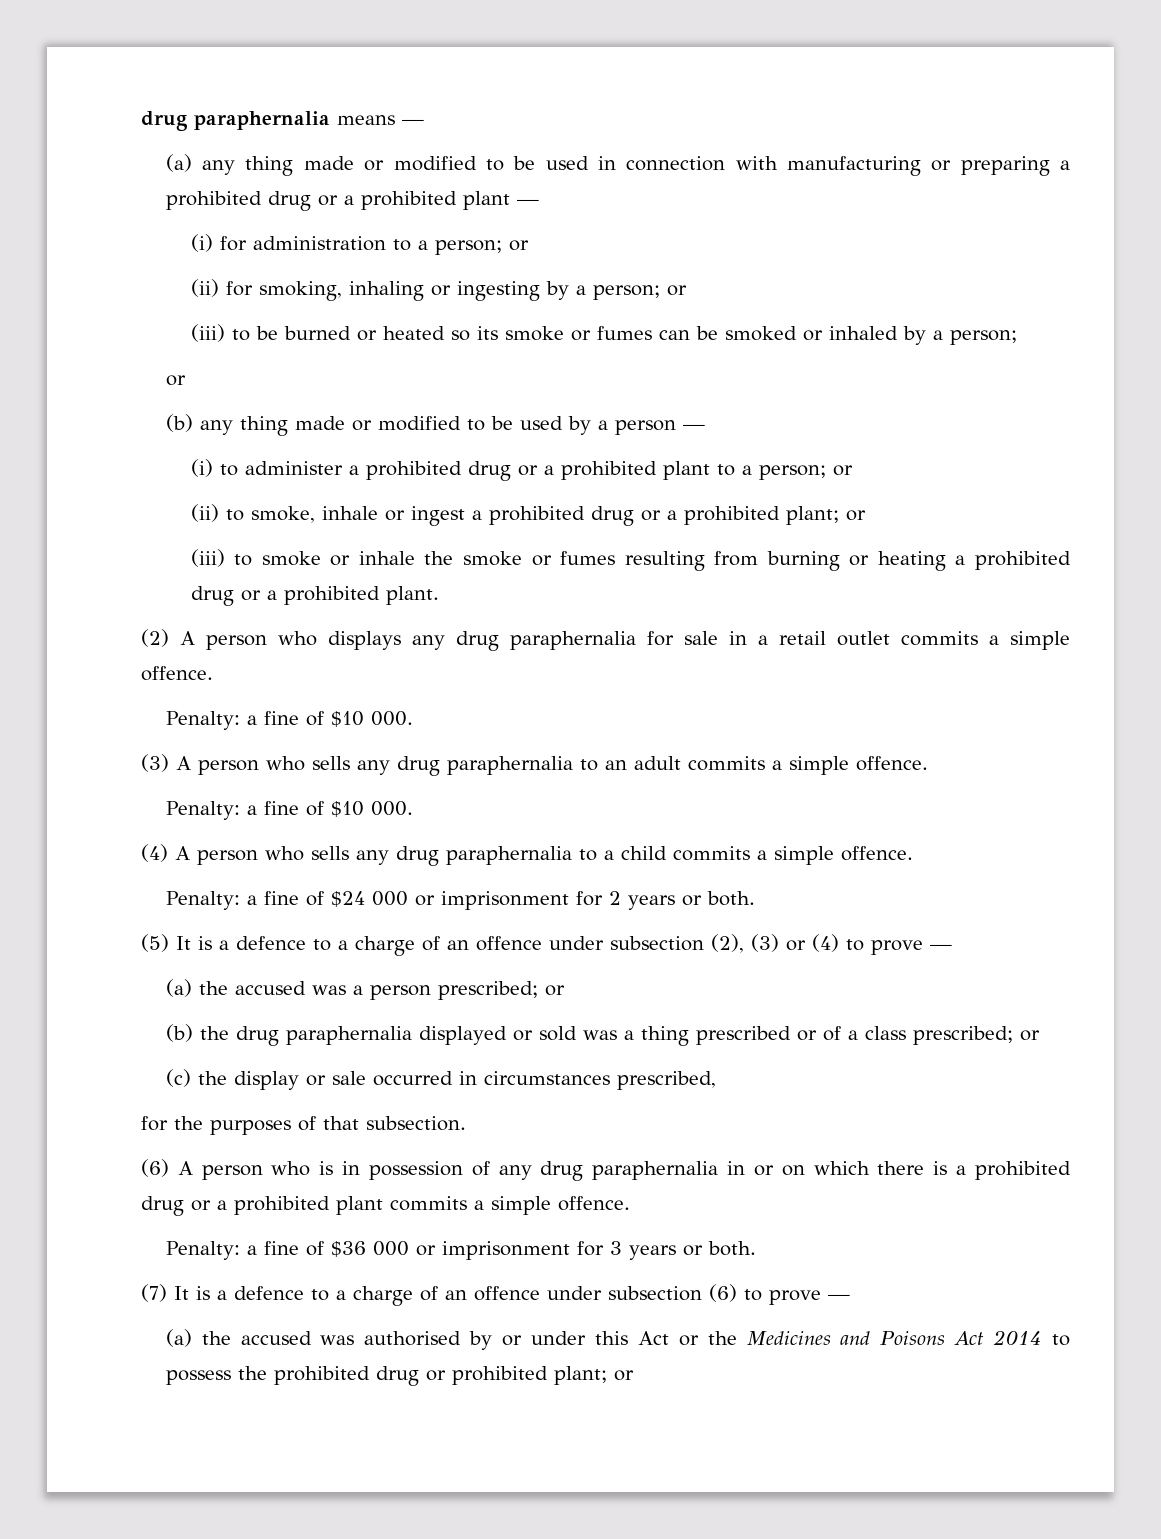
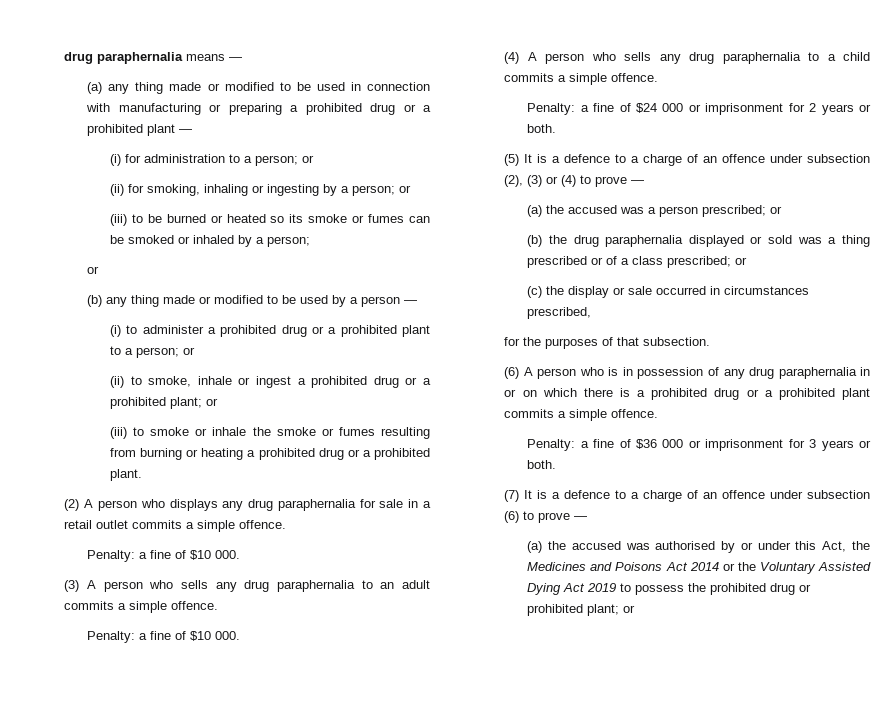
- (a) the accused was authorised by or under this Act or the Medicines and Poisons Act 2014 to possess the prohibited drug or prohibited plant; or
+ (a) the accused was authorised by or under this Act, the Medicines and Poisons Act 2014 or the Voluntary Assisted Dying Act 2019 to possess the prohibited drug or prohibited plant; or

